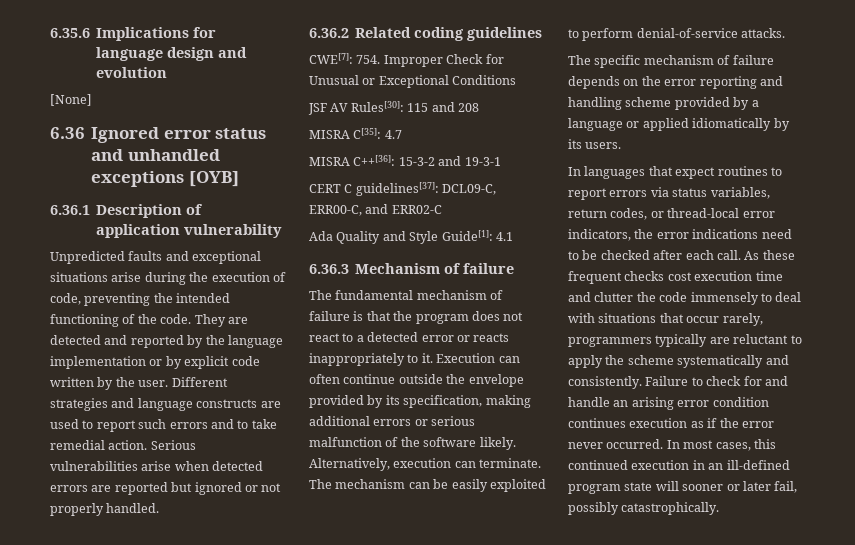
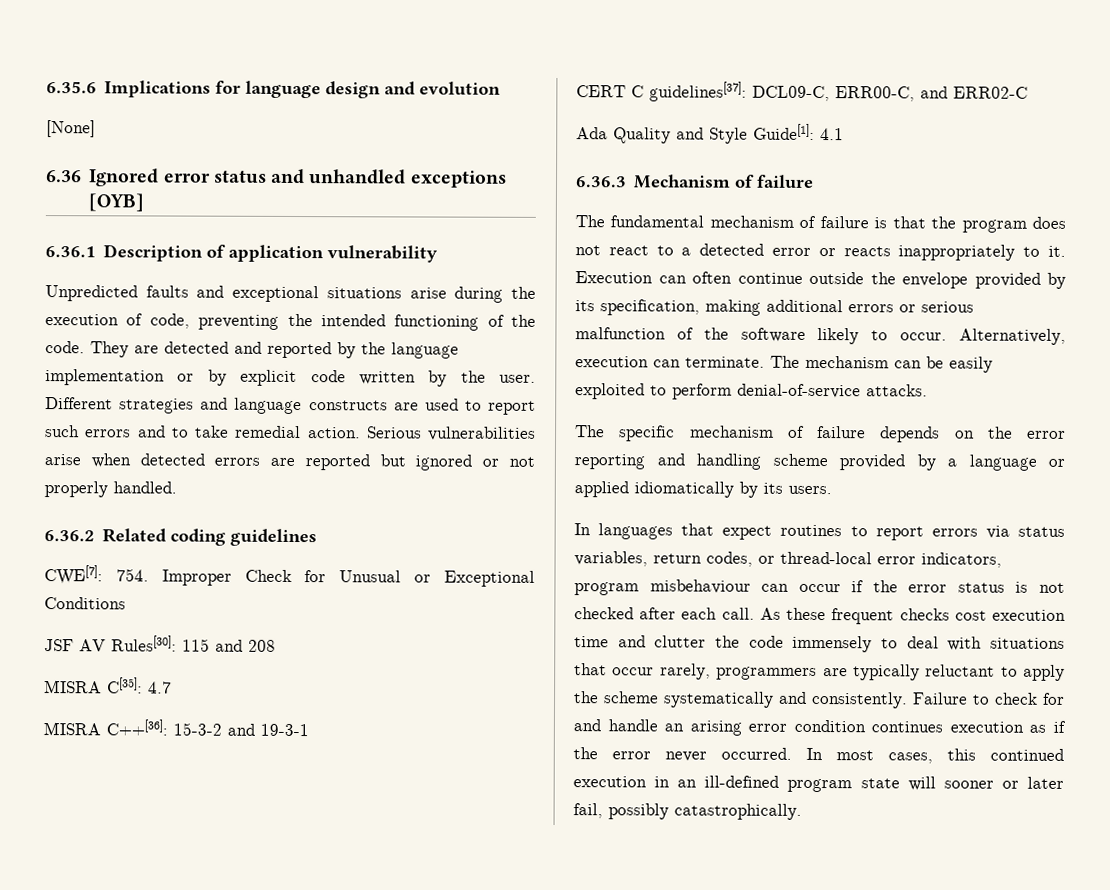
- Execution can often continue outside the envelope provided by its specification, making additional errors or serious malfunction of the software likely.
+ Execution can often continue outside the envelope provided by its specification, making additional errors or serious malfunction of the software likely to occur.
- In languages that expect routines to report errors via status variables, return codes, or thread-local error indicators, the error indications need to be checked after each call.
+ In languages that expect routines to report errors via status variables, return codes, or thread-local error indicators, program misbehaviour can occur if the error status is not checked after each call.
- As these frequent checks cost execution time and clutter the code immensely to deal with situations that occur rarely, programmers typically are reluctant to apply the scheme systematically and consistently.
+ As these frequent checks cost execution time and clutter the code immensely to deal with situations that occur rarely, programmers are typically reluctant to apply the scheme systematically and consistently.

